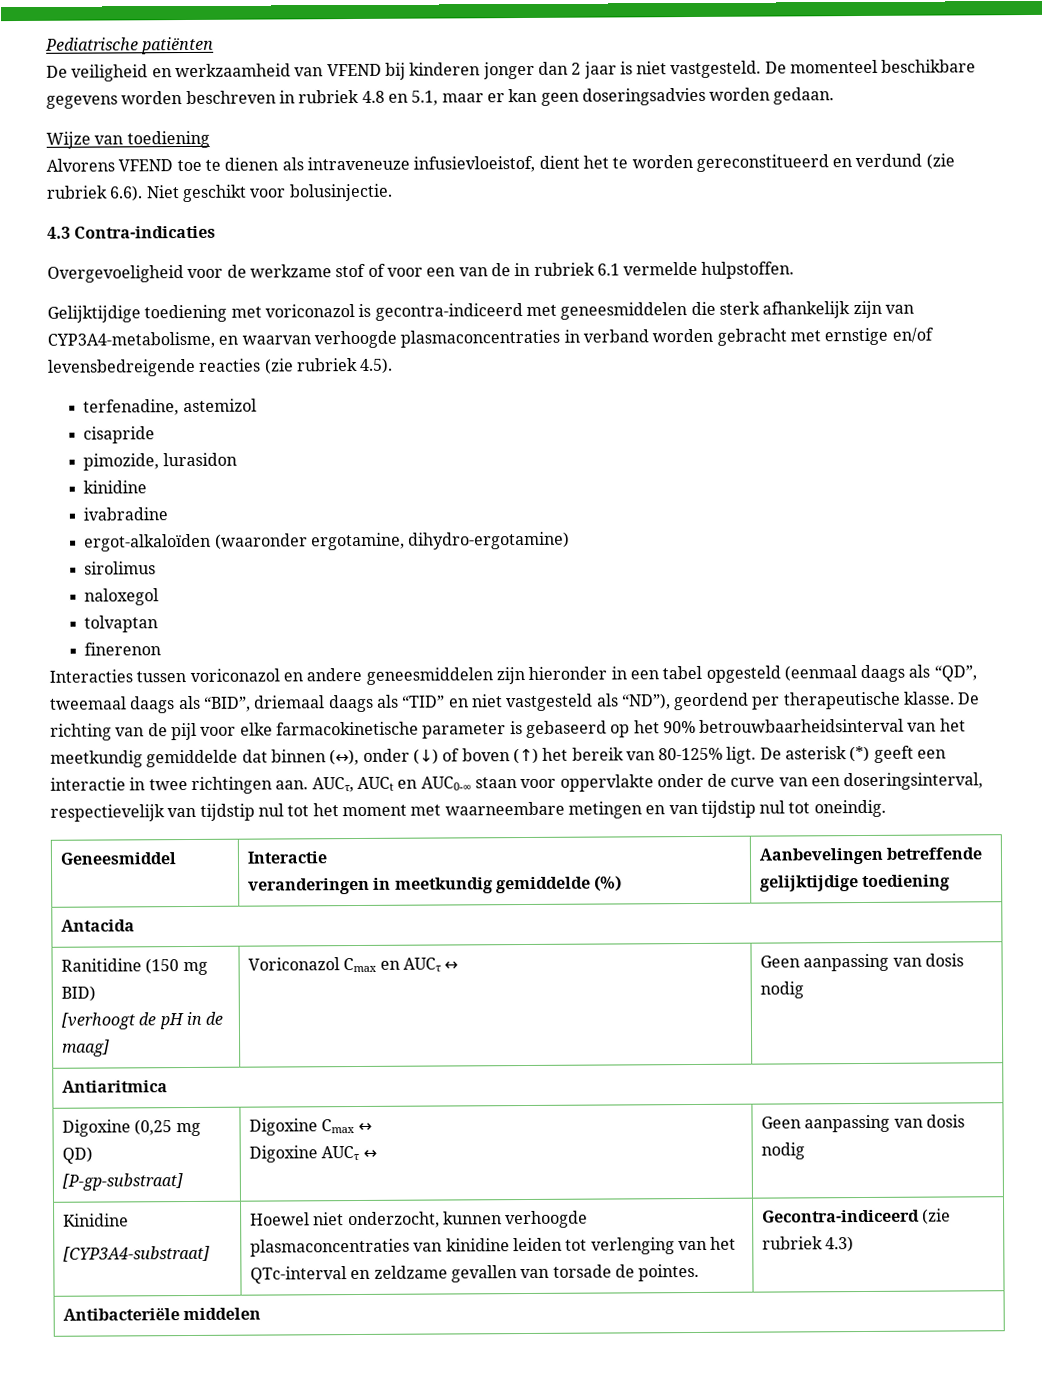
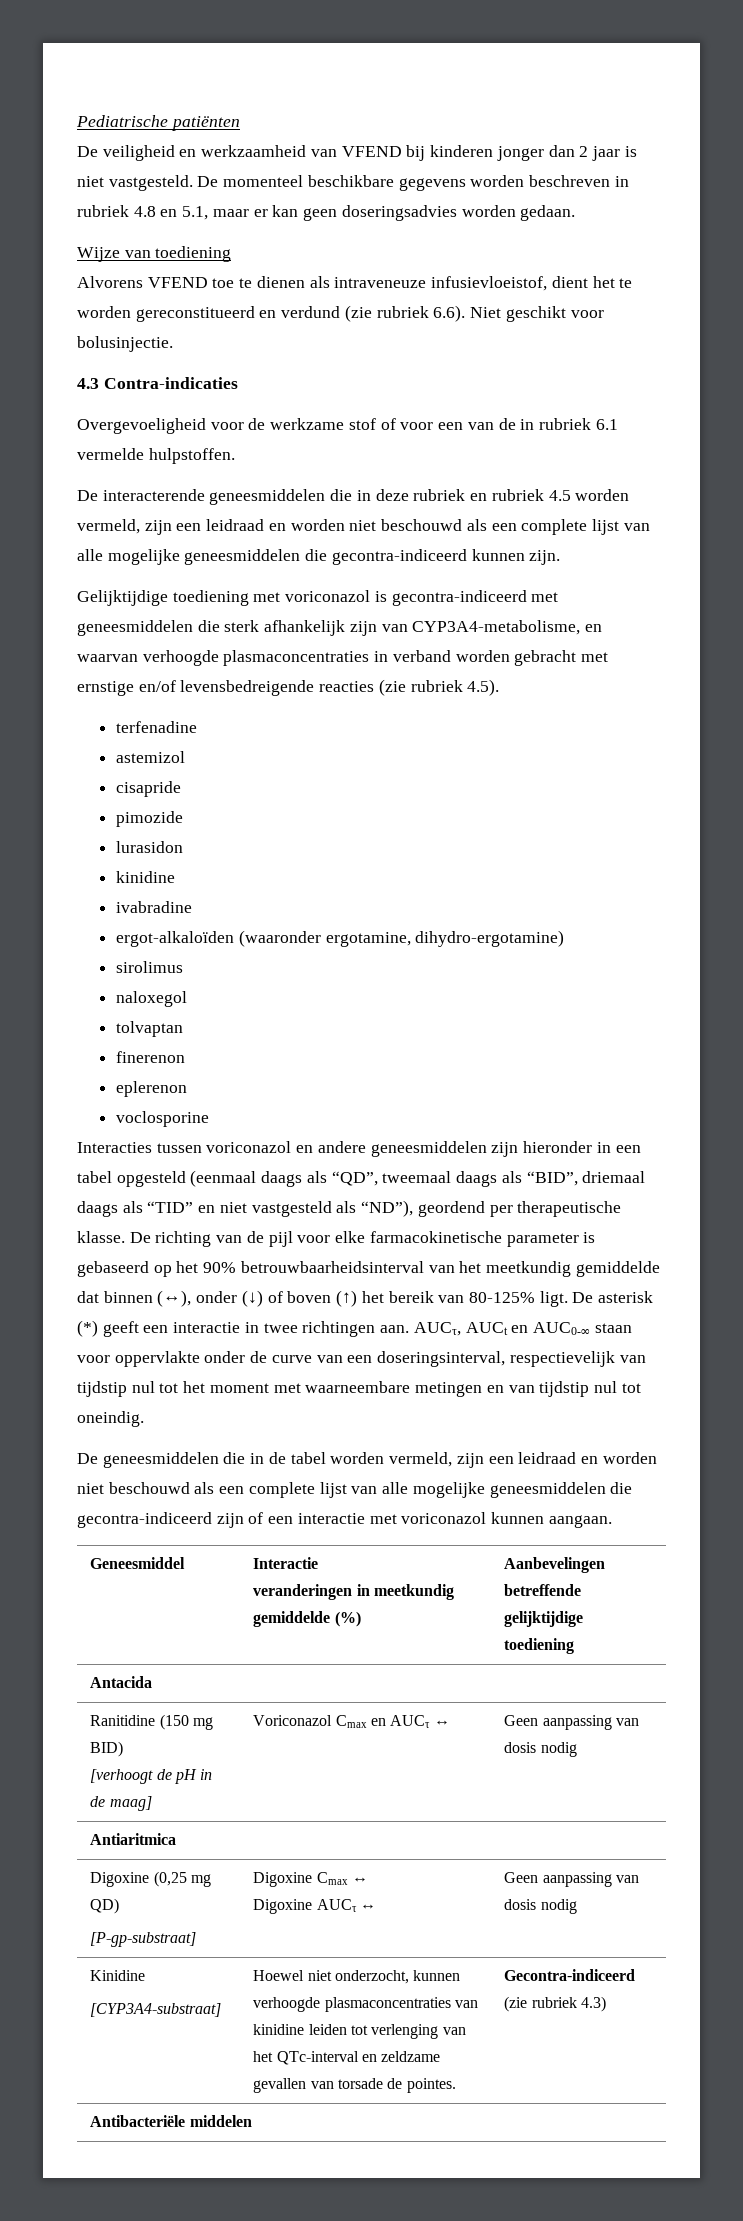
+ De interacterende geneesmiddelen die in deze rubriek en rubriek 4.5 worden vermeld, zijn een leidraad en worden niet beschouwd als een complete lijst van alle mogelijke geneesmiddelen die gecontra-indiceerd kunnen zijn.
- terfenadine, astemizol
+ terfenadine
+ astemizol
- pimozide, lurasidon
+ pimozide
+ lurasidon
+ eplerenon
+ voclosporine
+ De geneesmiddelen die in de tabel worden vermeld, zijn een leidraad en worden niet beschouwd als een complete lijst van alle mogelijke geneesmiddelen die gecontra-indiceerd zijn of een interactie met voriconazol kunnen aangaan.

